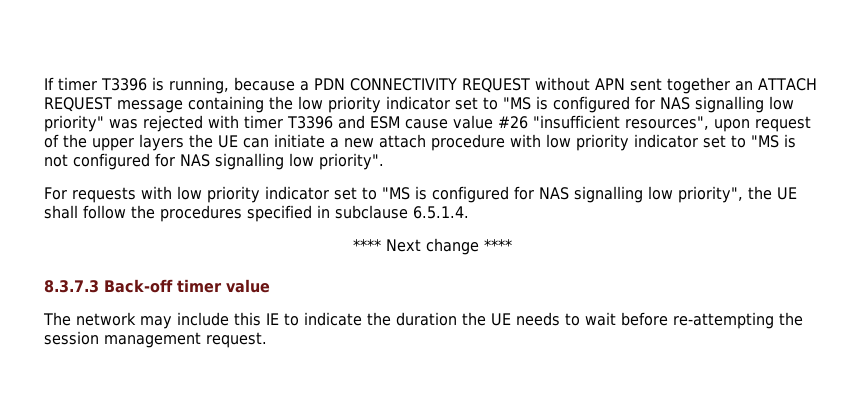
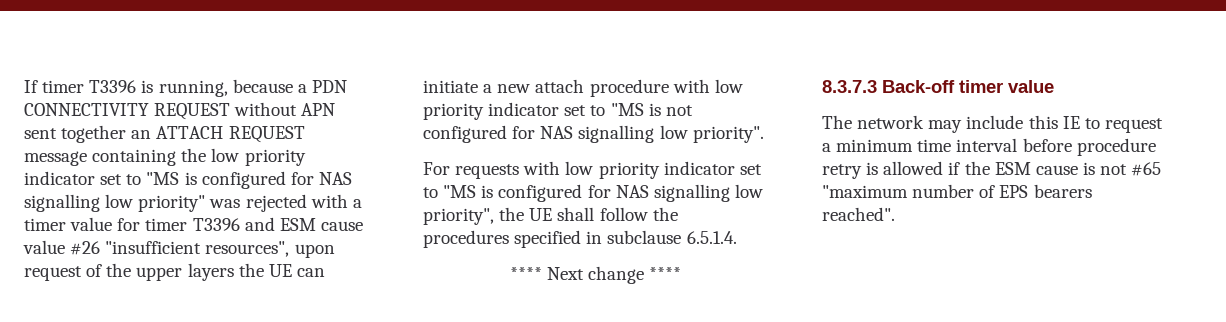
- If timer T3396 is running, because a PDN CONNECTIVITY REQUEST without APN sent together an ATTACH REQUEST message containing the low priority indicator set to "MS is configured for NAS signalling low priority" was rejected with timer T3396 and ESM cause value #26 "insufficient resources", upon request of the upper layers the UE can initiate a new attach procedure with low priority indicator set to "MS is not configured for NAS signalling low priority".
+ If timer T3396 is running, because a PDN CONNECTIVITY REQUEST without APN sent together an ATTACH REQUEST message containing the low priority indicator set to "MS is configured for NAS signalling low priority" was rejected with a timer value for timer T3396 and ESM cause value #26 "insufficient resources", upon request of the upper layers the UE can initiate a new attach procedure with low priority indicator set to "MS is not configured for NAS signalling low priority".
- The network may include this IE to indicate the duration the UE needs to wait before re-attempting the session management request.
+ The network may include this IE to request a minimum time interval before procedure retry is allowed if the ESM cause is not #65 "maximum number of EPS bearers reached".

